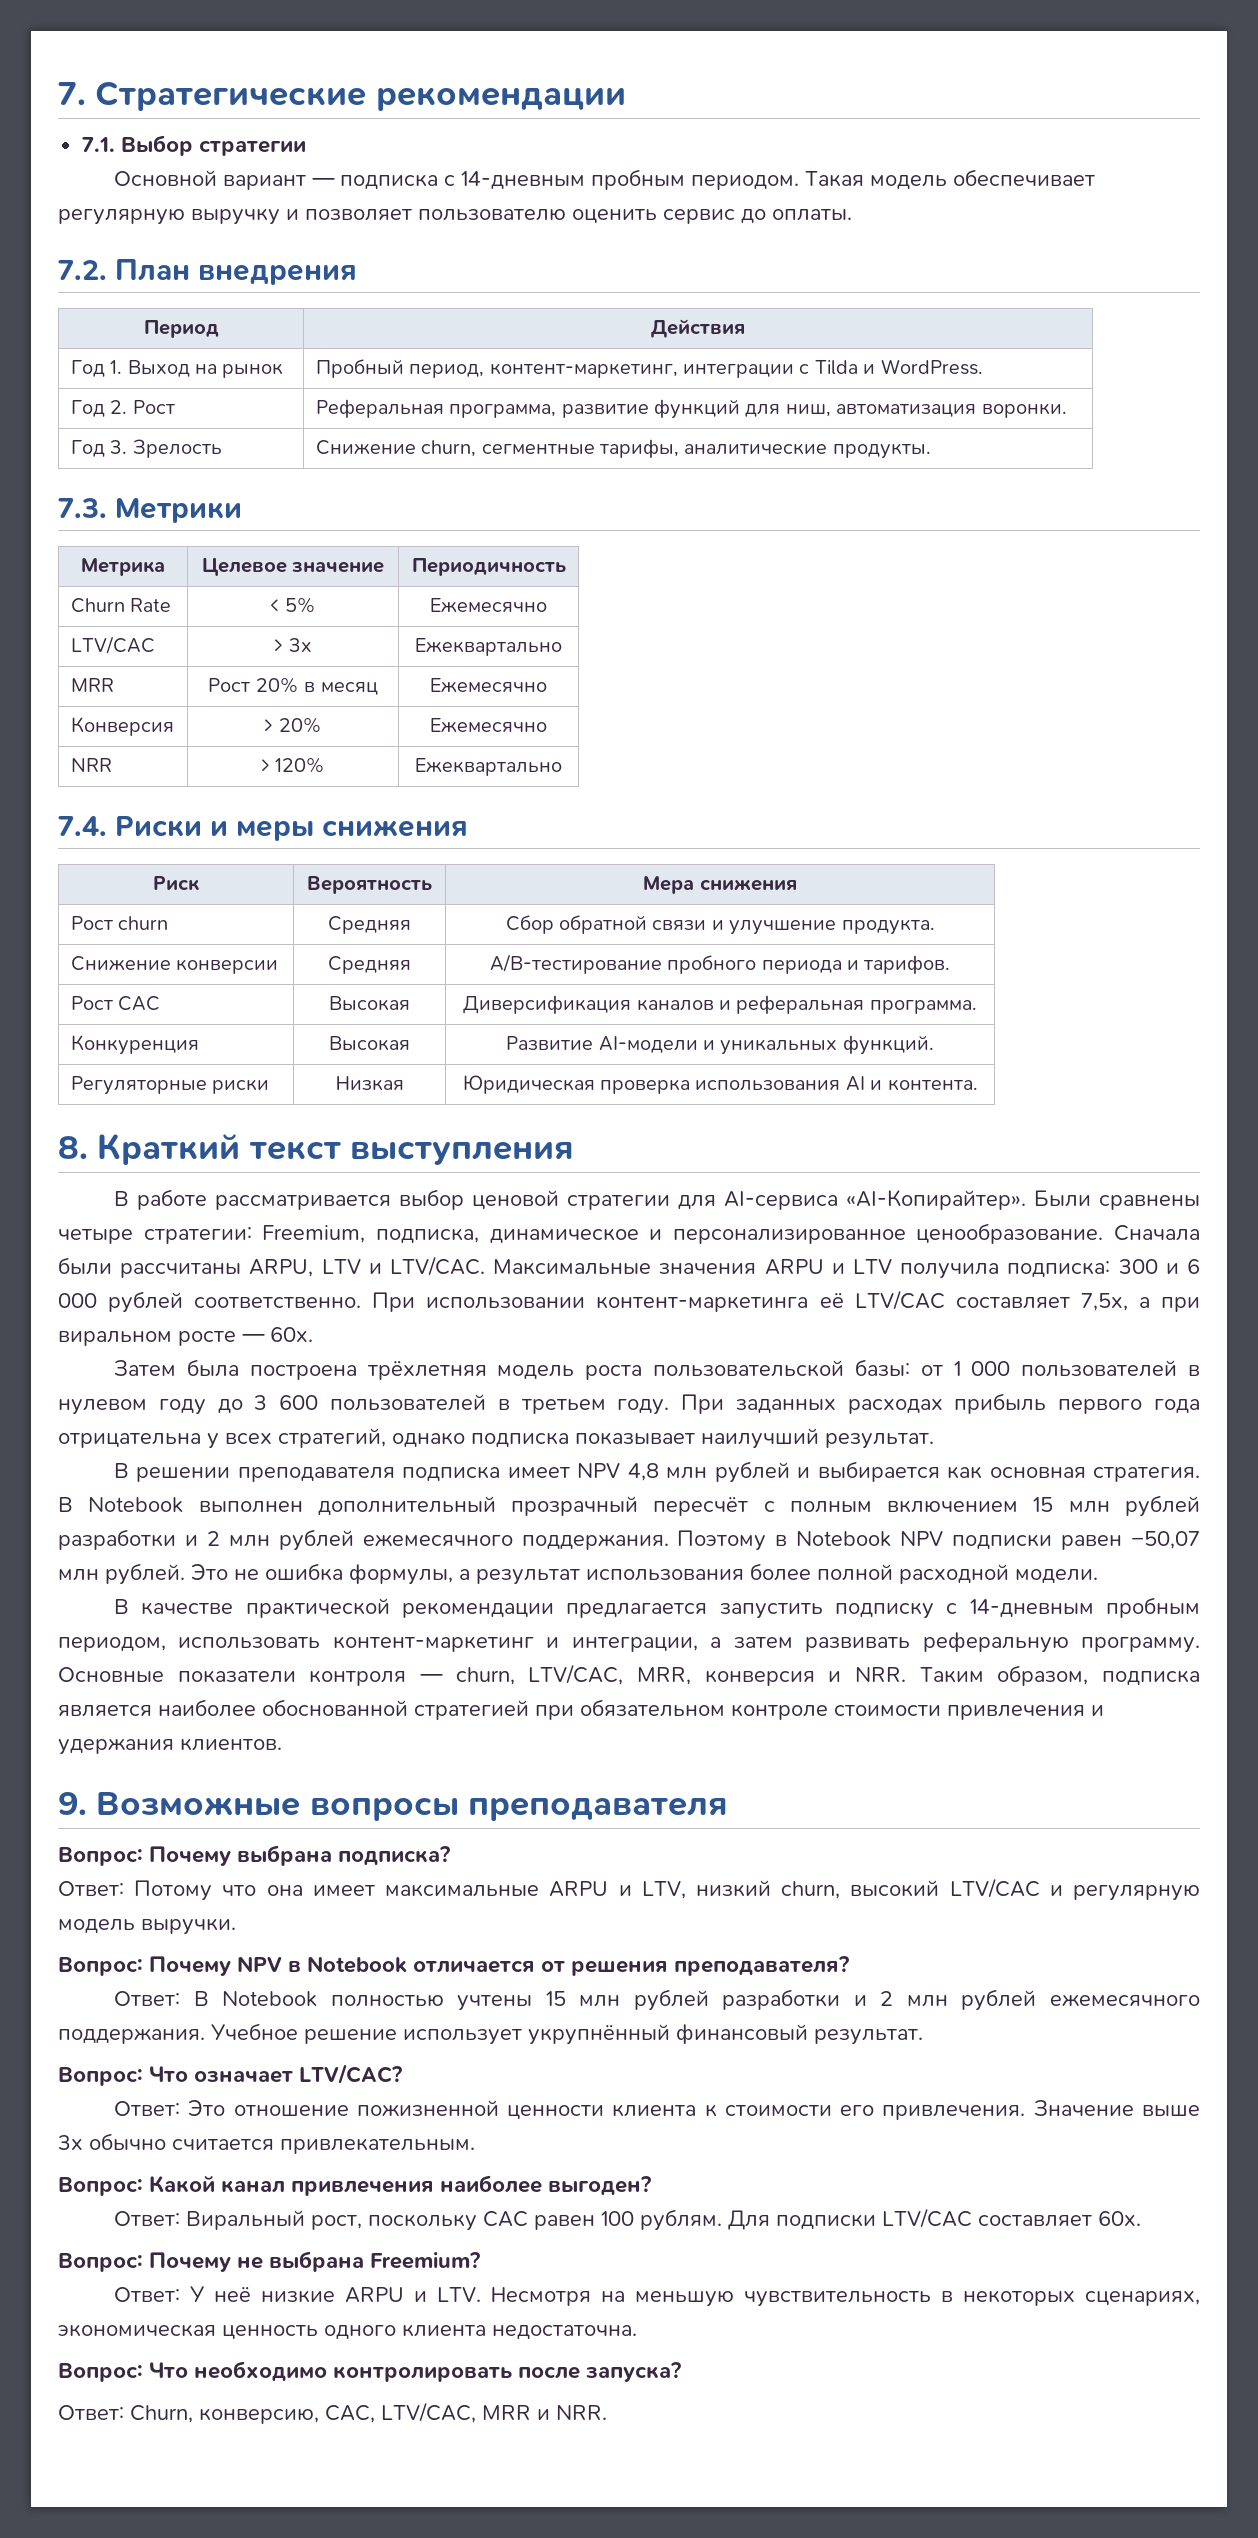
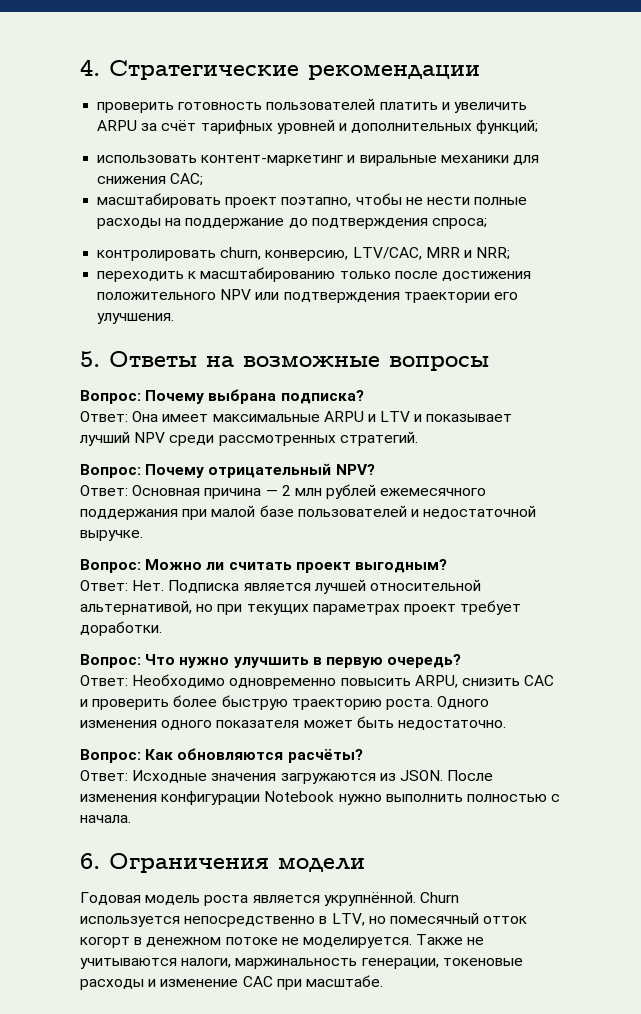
- 7. Стратегические рекомендации
+ 4. Стратегические рекомендации
- 7.1. Выбор стратегии
- Основной вариант — подписка с 14-дневным пробным периодом. Такая модель обеспечивает регулярную выручку и позволяет пользователю оценить сервис до оплаты.
- 7.2. План внедрения
- Период | Действия
- Год 1. Выход на рынок | Пробный период, контент-маркетинг, интеграции с Tilda и WordPress.
- Год 2. Рост | Реферальная программа, развитие функций для ниш, автоматизация воронки.
- Год 3. Зрелость | Снижение churn, сегментные тарифы, аналитические продукты.
- 7.3. Метрики
- Метрика | Целевое значение | Периодичность
- Churn Rate | < 5% | Ежемесячно
- LTV/CAC | > 3x | Ежеквартально
- MRR | Рост 20% в месяц | Ежемесячно
- Конверсия | > 20% | Ежемесячно
- NRR | > 120% | Ежеквартально
- 7.4. Риски и меры снижения
- Риск | Вероятность | Мера снижения
- Рост churn | Средняя | Сбор обратной связи и улучшение продукта.
- Снижение конверсии | Средняя | A/B-тестирование пробного периода и тарифов.
- Рост CAC | Высокая | Диверсификация каналов и реферальная программа.
- Конкуренция | Высокая | Развитие AI-модели и уникальных функций.
- Регуляторные риски | Низкая | Юридическая проверка использования AI и контента.
- 8. Краткий текст выступления
- В работе рассматривается выбор ценовой стратегии для AI-сервиса «AI-Копирайтер». Были сравнены четыре стратегии: Freemium, подписка, динамическое и персонализированное ценообразование. Сначала были рассчитаны ARPU, LTV и LTV/CAC. Максимальные значения ARPU и LTV получила подписка: 300 и 6 000 рублей соответственно. При использовании контент-маркетинга её LTV/CAC составляет 7,5x, а при виральном росте — 60x.
- Затем была построена трёхлетняя модель роста пользовательской базы: от 1 000 пользователей в нулевом году до 3 600 пользователей в третьем году. При заданных расходах прибыль первого года отрицательна у всех стратегий, однако подписка показывает наилучший результат.
- В решении преподавателя подписка имеет NPV 4,8 млн рублей и выбирается как основная стратегия. В Notebook выполнен дополнительный прозрачный пересчёт с полным включением 15 млн рублей разработки и 2 млн рублей ежемесячного поддержания. Поэтому в Notebook NPV подписки равен −50,07 млн рублей. Это не ошибка формулы, а результат использования более полной расходной модели.
- В качестве практической рекомендации предлагается запустить подписку с 14-дневным пробным периодом, использовать контент-маркетинг и интеграции, а затем развивать реферальную программу. Основные показатели контроля — churn, LTV/CAC, MRR, конверсия и NRR. Таким образом, подписка является наиболее обоснованной стратегией при обязательном контроле стоимости привлечения и удержания клиентов.
- 9. Возможные вопросы преподавателя
+ проверить готовность пользователей платить и увеличить ARPU за счёт тарифных уровней и дополнительных функций;
+ использовать контент-маркетинг и виральные механики для снижения CAC;
+ масштабировать проект поэтапно, чтобы не нести полные расходы на поддержание до подтверждения спроса;
+ контролировать churn, конверсию, LTV/CAC, MRR и NRR;
+ переходить к масштабированию только после достижения положительного NPV или подтверждения траектории его улучшения.
+ 5. Ответы на возможные вопросы
- Ответ: Потому что она имеет максимальные ARPU и LTV, низкий churn, высокий LTV/CAC и регулярную модель выручки.
- Вопрос: Почему NPV в Notebook отличается от решения преподавателя?
- Ответ: В Notebook полностью учтены 15 млн рублей разработки и 2 млн рублей ежемесячного поддержания. Учебное решение использует укрупнённый финансовый результат.
- Вопрос: Что означает LTV/CAC?
- Ответ: Это отношение пожизненной ценности клиента к стоимости его привлечения. Значение выше 3x обычно считается привлекательным.
- Вопрос: Какой канал привлечения наиболее выгоден?
- Ответ: Виральный рост, поскольку CAC равен 100 рублям. Для подписки LTV/CAC составляет 60x.
- Вопрос: Почему не выбрана Freemium?
- Ответ: У неё низкие ARPU и LTV. Несмотря на меньшую чувствительность в некоторых сценариях, экономическая ценность одного клиента недостаточна.
- Вопрос: Что необходимо контролировать после запуска?
- Ответ: Churn, конверсию, CAC, LTV/CAC, MRR и NRR.
+ Ответ: Она имеет максимальные ARPU и LTV и показывает лучший NPV среди рассмотренных стратегий.
+ Вопрос: Почему отрицательный NPV?
+ Ответ: Основная причина — 2 млн рублей ежемесячного поддержания при малой базе пользователей и недостаточной выручке.
+ Вопрос: Можно ли считать проект выгодным?
+ Ответ: Нет. Подписка является лучшей относительной альтернативой, но при текущих параметрах проект требует доработки.
+ Вопрос: Что нужно улучшить в первую очередь?
+ Ответ: Необходимо одновременно повысить ARPU, снизить CAC и проверить более быструю траекторию роста. Одного изменения одного показателя может быть недостаточно.
+ Вопрос: Как обновляются расчёты?
+ Ответ: Исходные значения загружаются из JSON. После изменения конфигурации Notebook нужно выполнить полностью с начала.
+ 6. Ограничения модели
+ Годовая модель роста является укрупнённой. Churn используется непосредственно в LTV, но помесячный отток когорт в денежном потоке не моделируется. Также не учитываются налоги, маржинальность генерации, токеновые расходы и изменение CAC при масштабе.

